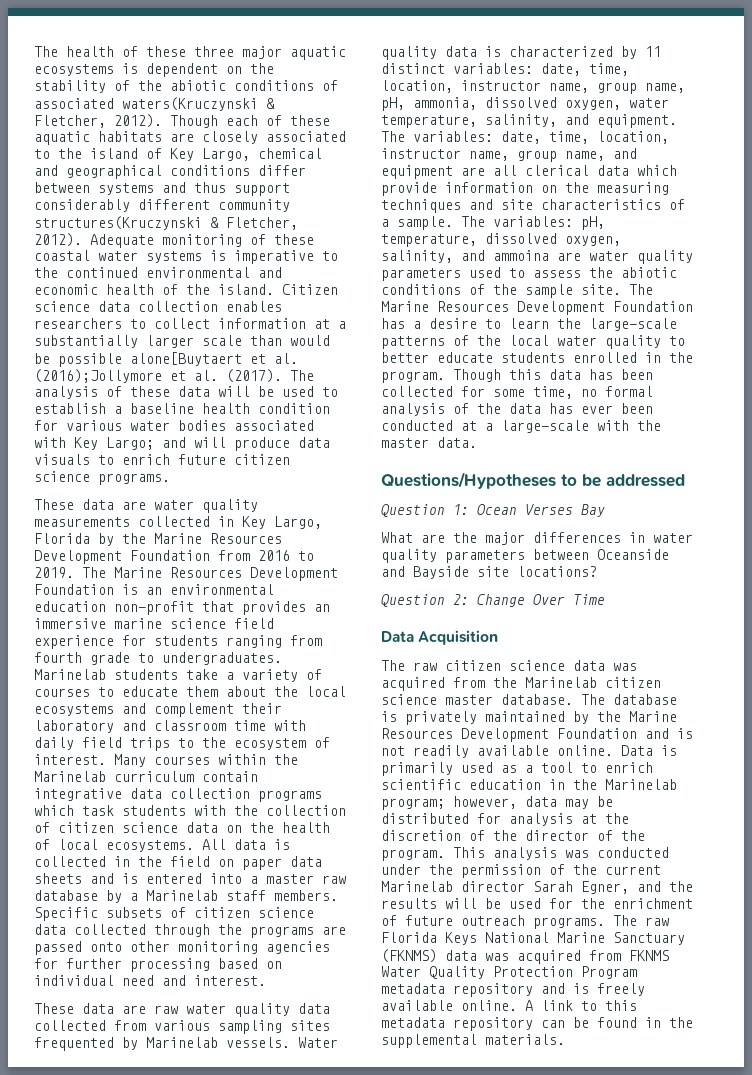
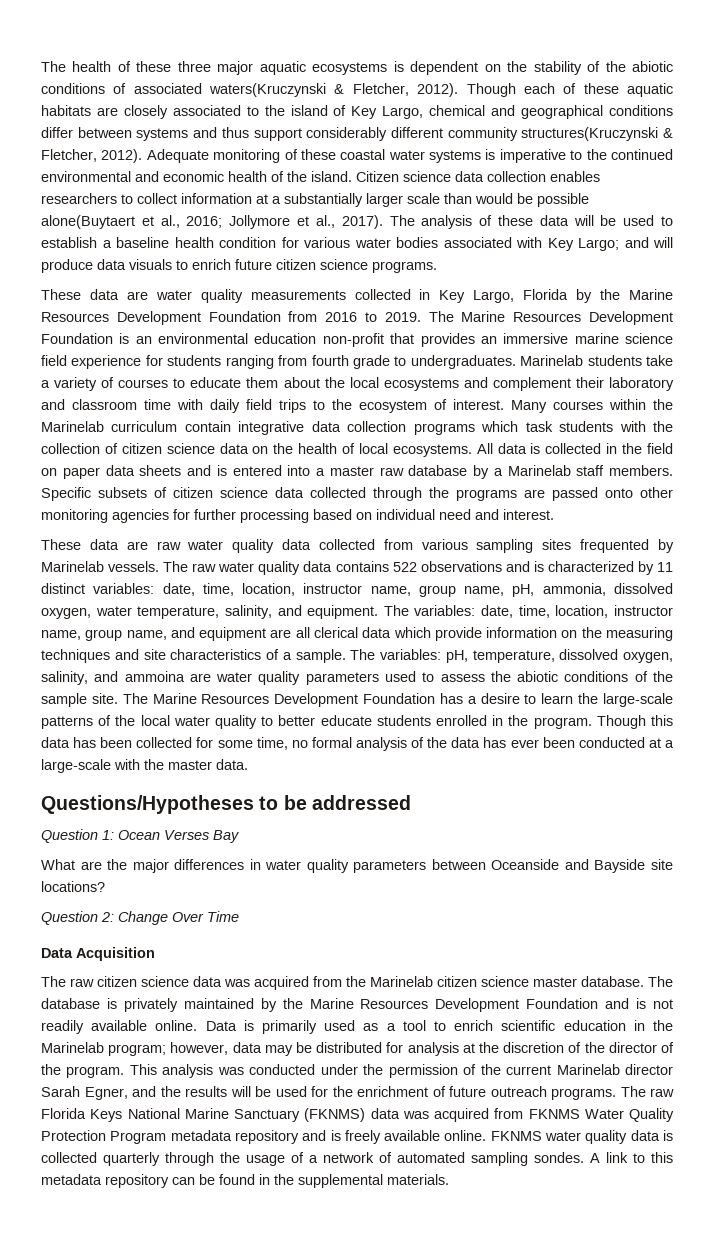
- Citizen science data collection enables researchers to collect information at a substantially larger scale than would be possible alone[Buytaert et al. (2016);Jollymore et al. (2017).
+ Citizen science data collection enables researchers to collect information at a substantially larger scale than would be possible alone(Buytaert et al., 2016; Jollymore et al., 2017).
- Water quality data is characterized by 11 distinct variables: date, time, location, instructor name, group name, pH, ammonia, dissolved oxygen, water temperature, salinity, and equipment.
+ The raw water quality data contains 522 observations and is characterized by 11 distinct variables: date, time, location, instructor name, group name, pH, ammonia, dissolved oxygen, water temperature, salinity, and equipment.
+ FKNMS water quality data is collected quarterly through the usage of a network of automated sampling sondes.

